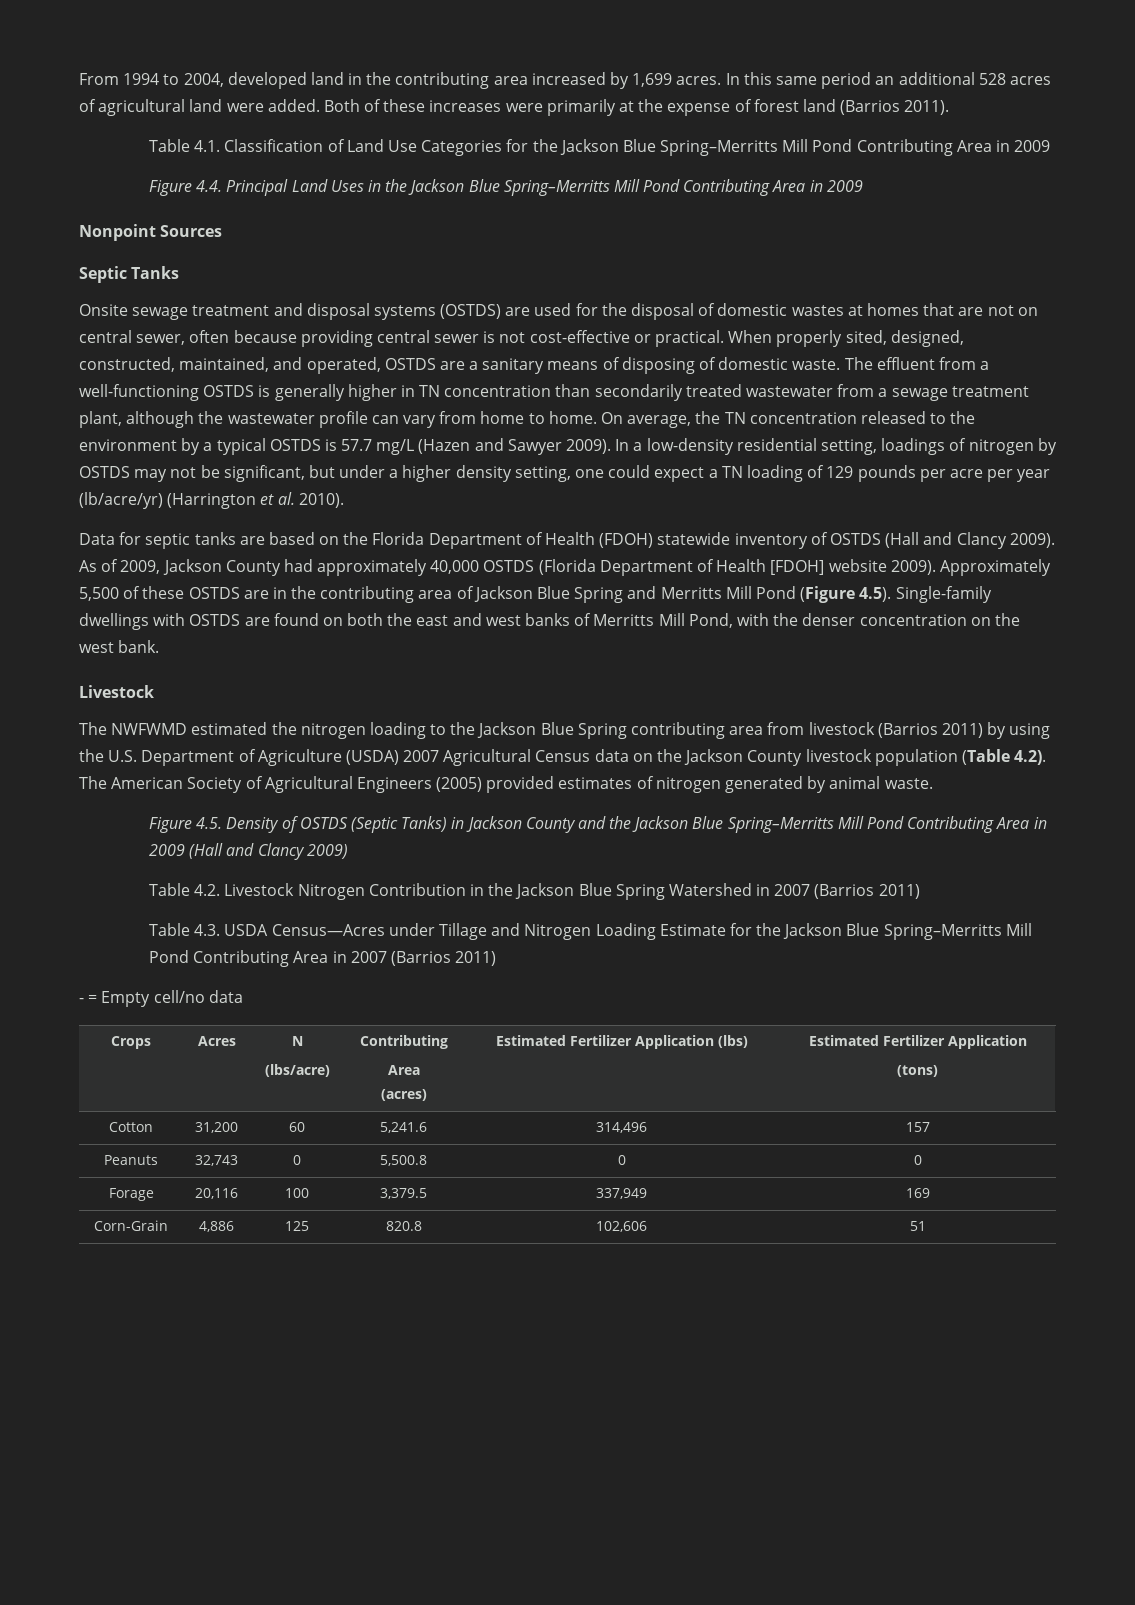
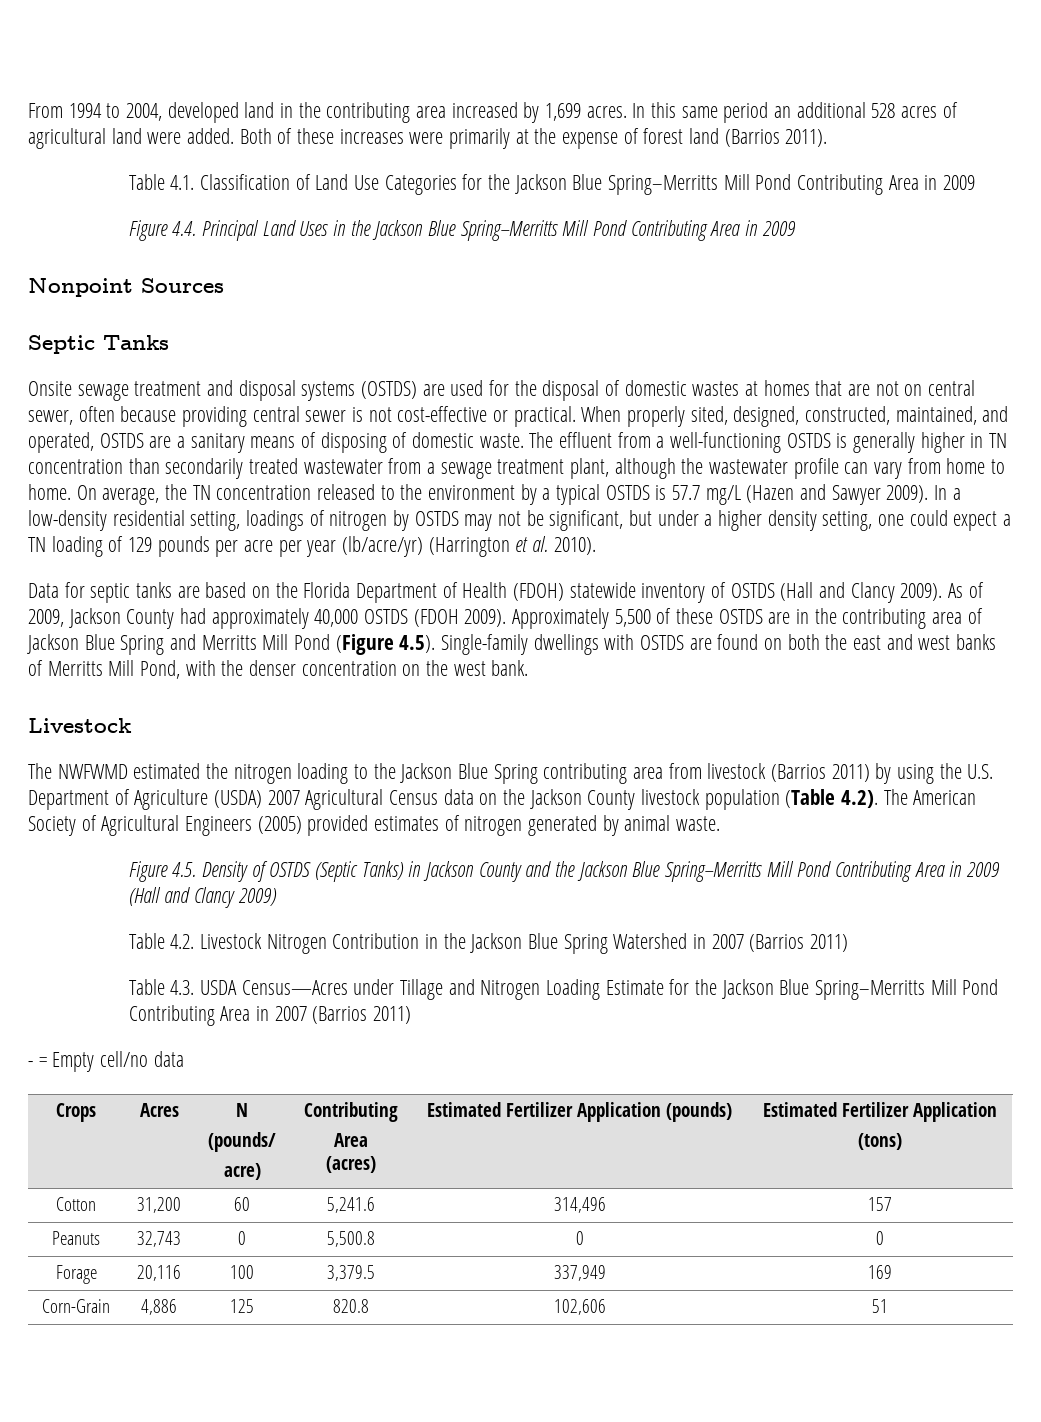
- As of 2009, Jackson County had approximately 40,000 OSTDS (Florida Department of Health [FDOH] website 2009).
+ As of 2009, Jackson County had approximately 40,000 OSTDS (FDOH 2009).
  Crops | Acres | N
- (lbs/acre) | Contributing
+ (pounds/
+ acre) | Contributing
  Area
- (acres) | Estimated Fertilizer Application (lbs) | Estimated Fertilizer Application
+ (acres) | Estimated Fertilizer Application (pounds) | Estimated Fertilizer Application

